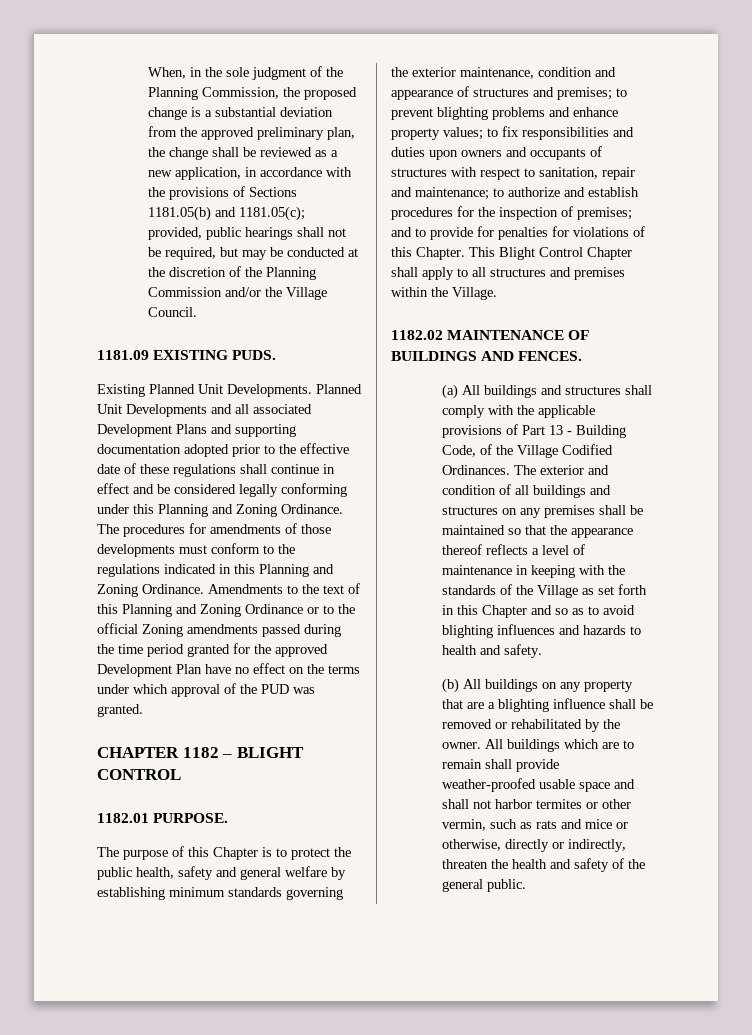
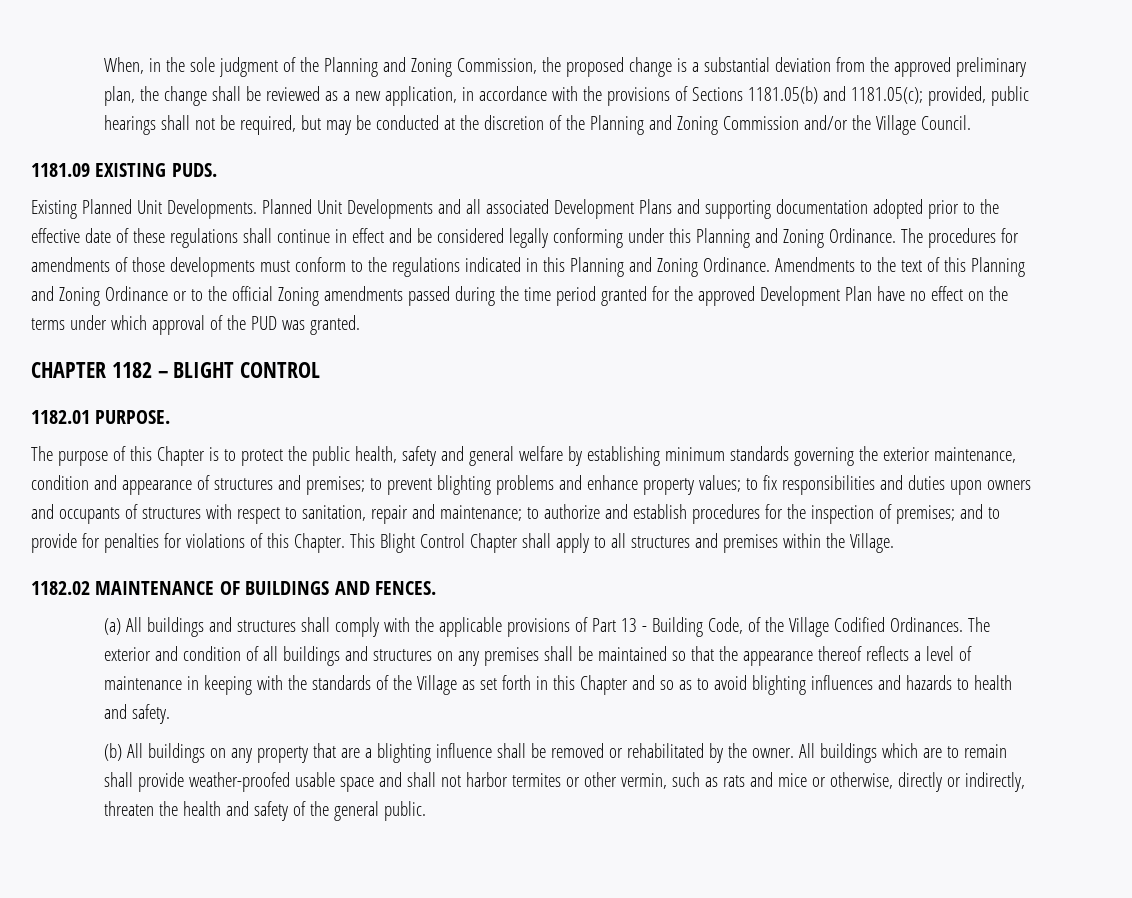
- When, in the sole judgment of the Planning Commission, the proposed change is a substantial deviation from the approved preliminary plan, the change shall be reviewed as a new application, in accordance with the provisions of Sections 1181.05(b) and 1181.05(c);
+ When, in the sole judgment of the Planning and Zoning Commission, the proposed change is a substantial deviation from the approved preliminary plan, the change shall be reviewed as a new application, in accordance with the provisions of Sections 1181.05(b) and 1181.05(c);
- provided, public hearings shall not be required, but may be conducted at the discretion of the Planning Commission and/or the Village Council.
+ provided, public hearings shall not be required, but may be conducted at the discretion of the Planning and Zoning Commission and/or the Village Council.

